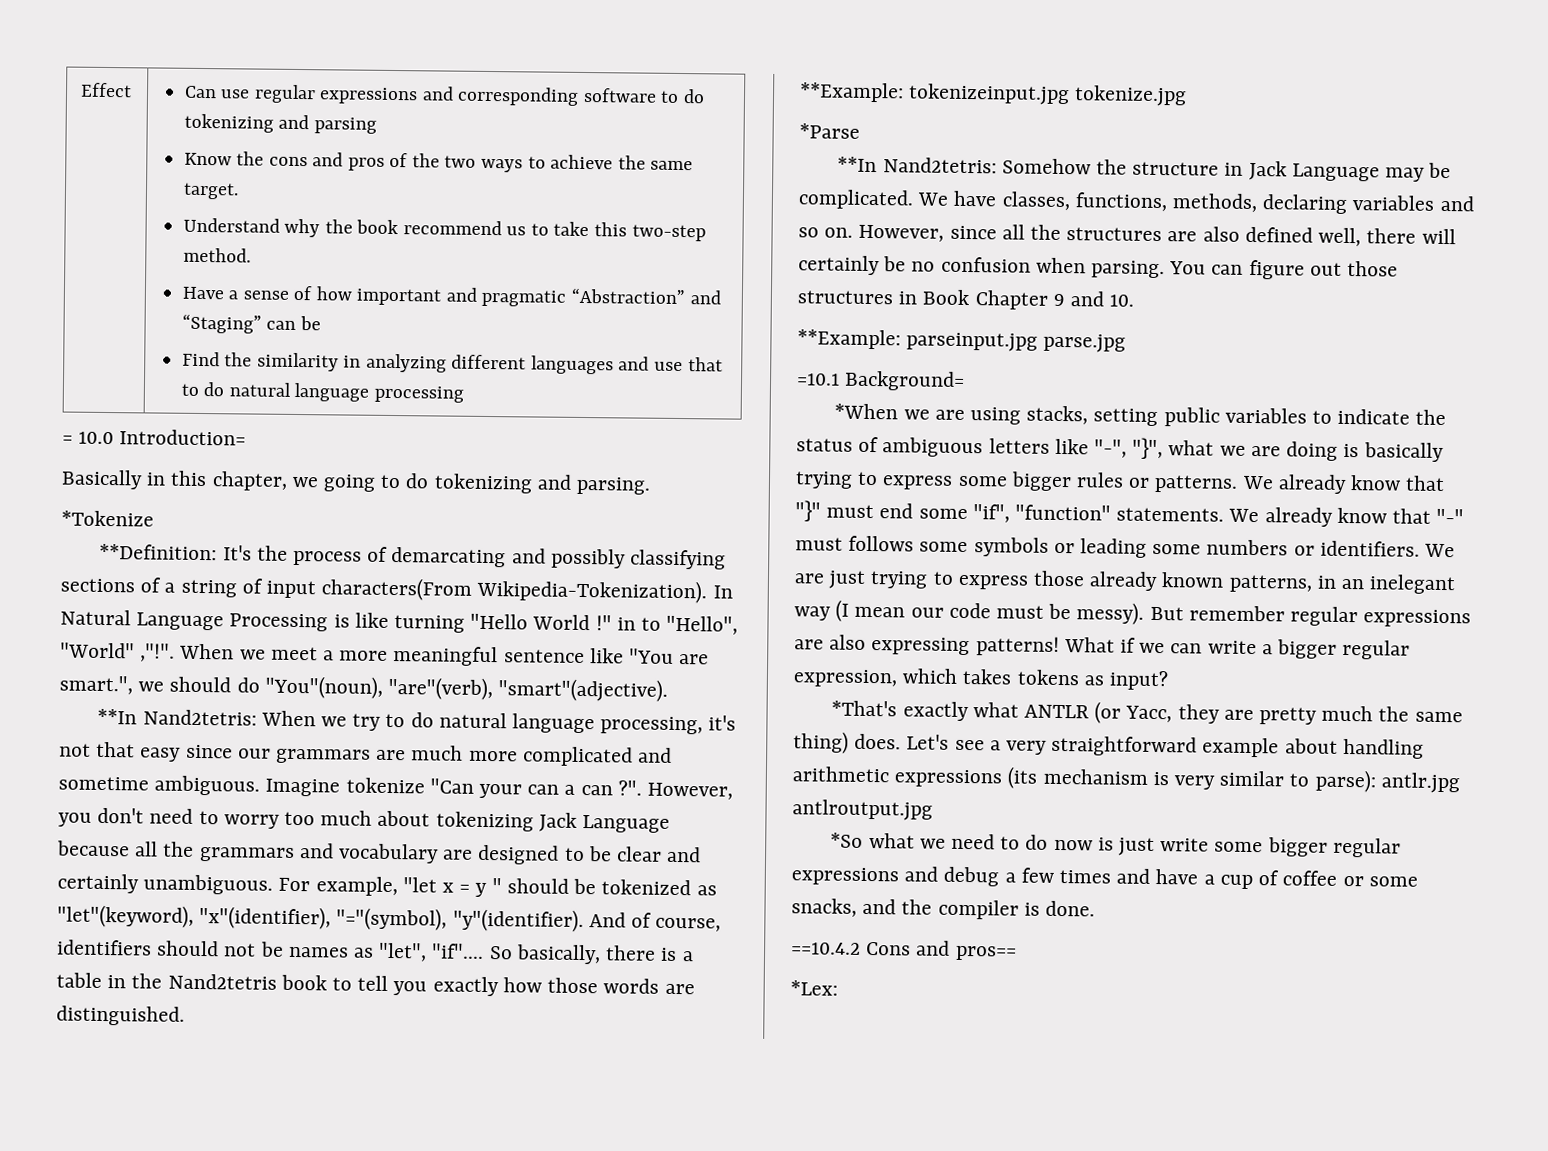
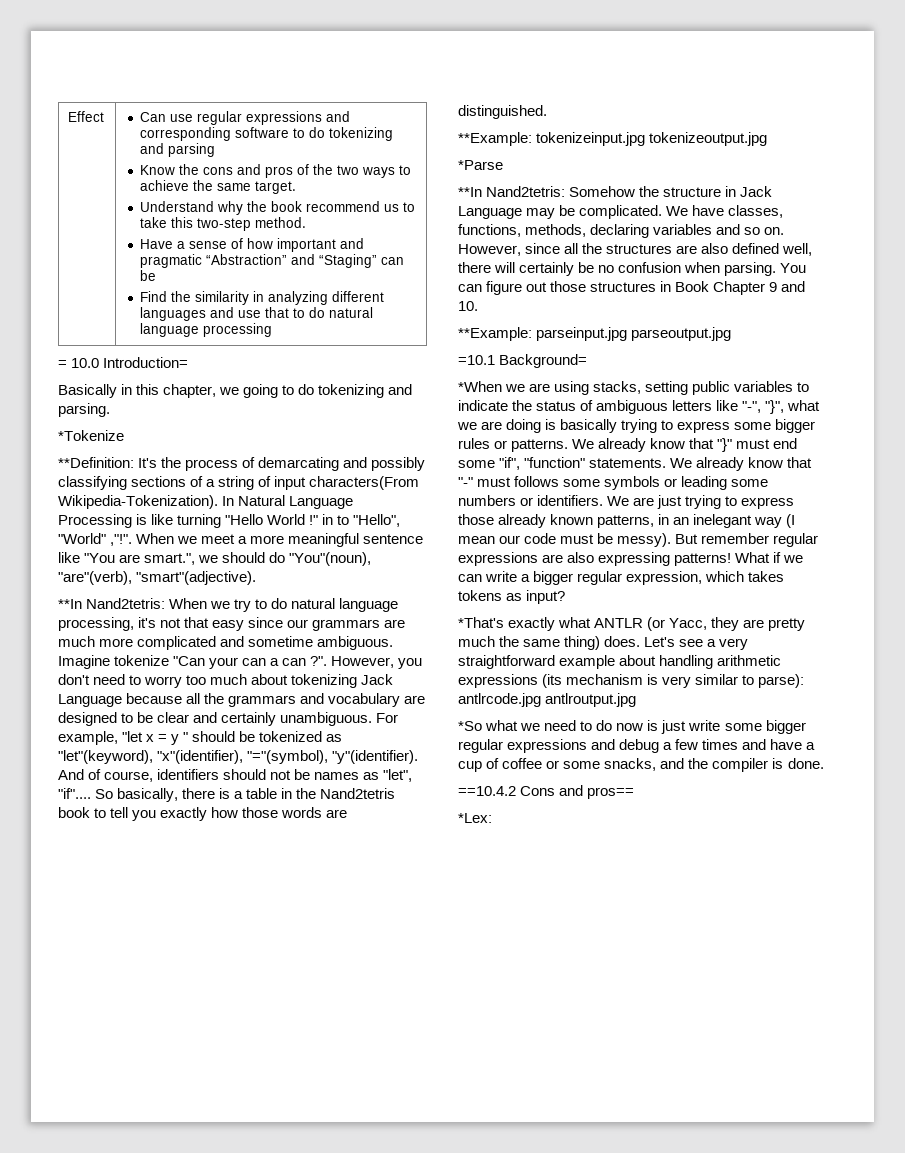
- **Example: tokenizeinput.jpg tokenize.jpg
+ **Example: tokenizeinput.jpg tokenizeoutput.jpg
- **Example: parseinput.jpg parse.jpg
+ **Example: parseinput.jpg parseoutput.jpg
- Let's see a very straightforward example about handling arithmetic expressions (its mechanism is very similar to parse): antlr.jpg antlroutput.jpg
+ Let's see a very straightforward example about handling arithmetic expressions (its mechanism is very similar to parse): antlrcode.jpg antlroutput.jpg

